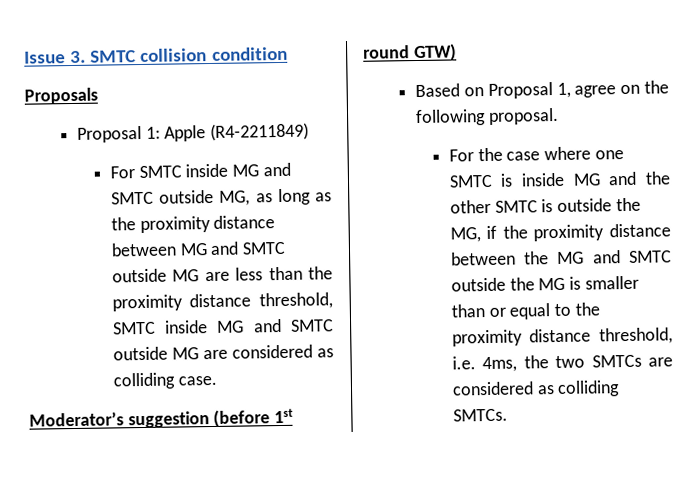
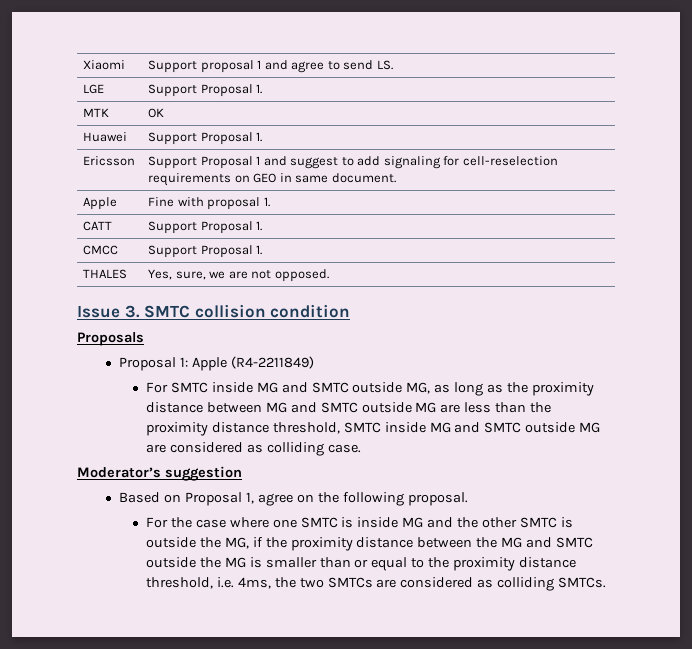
+ Xiaomi | Support proposal 1 and agree to send LS.
+ LGE | Support Proposal 1.
+ MTK | OK
+ Huawei | Support Proposal 1.
+ Ericsson | Support Proposal 1 and suggest to add signaling for cell-reselection requirements on GEO in same document.
+ Apple | Fine with proposal 1.
+ CATT | Support Proposal 1.
+ CMCC | Support Proposal 1.
+ THALES | Yes, sure, we are not opposed.
- Moderator’s suggestion (before 1st round GTW)
+ Moderator’s suggestion

